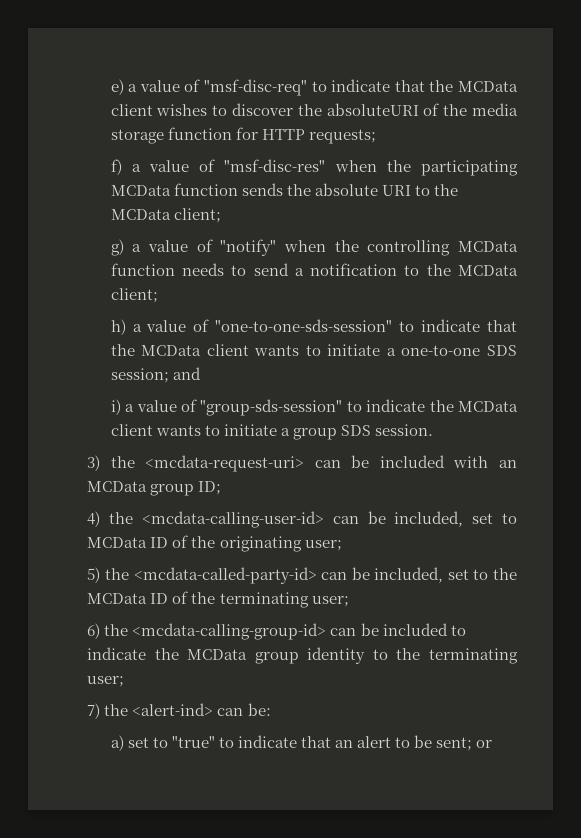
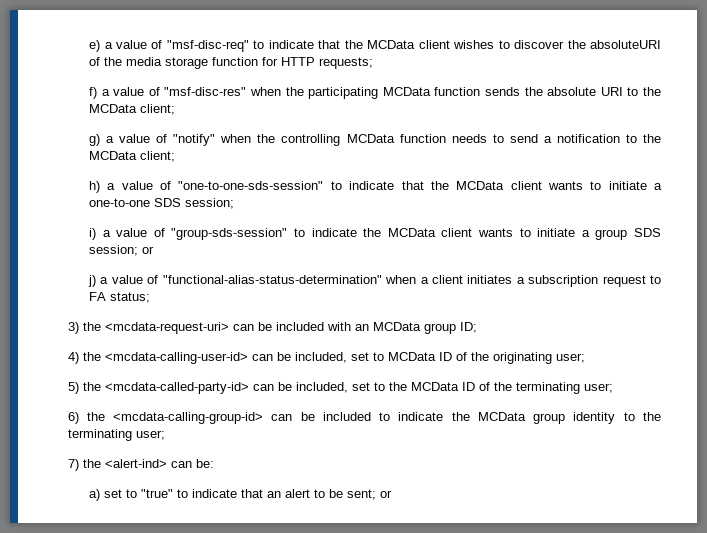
- h) a value of "one-to-one-sds-session" to indicate that the MCData client wants to initiate a one-to-one SDS session; and
+ h) a value of "one-to-one-sds-session" to indicate that the MCData client wants to initiate a one-to-one SDS session;
- i) a value of "group-sds-session" to indicate the MCData client wants to initiate a group SDS session.
+ i) a value of "group-sds-session" to indicate the MCData client wants to initiate a group SDS session; or
+ j) a value of "functional-alias-status-determination" when a client initiates a subscription request to FA status;

